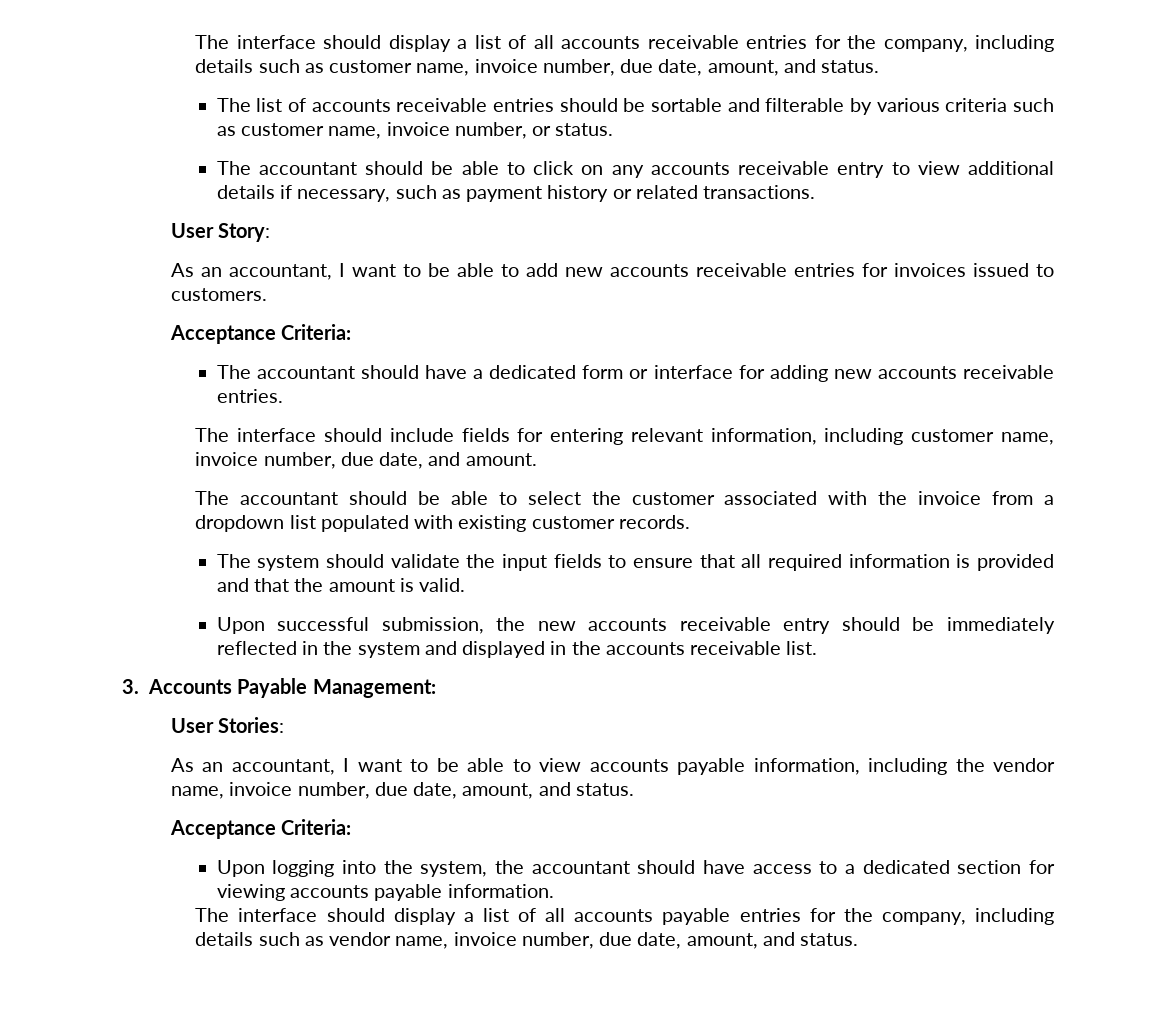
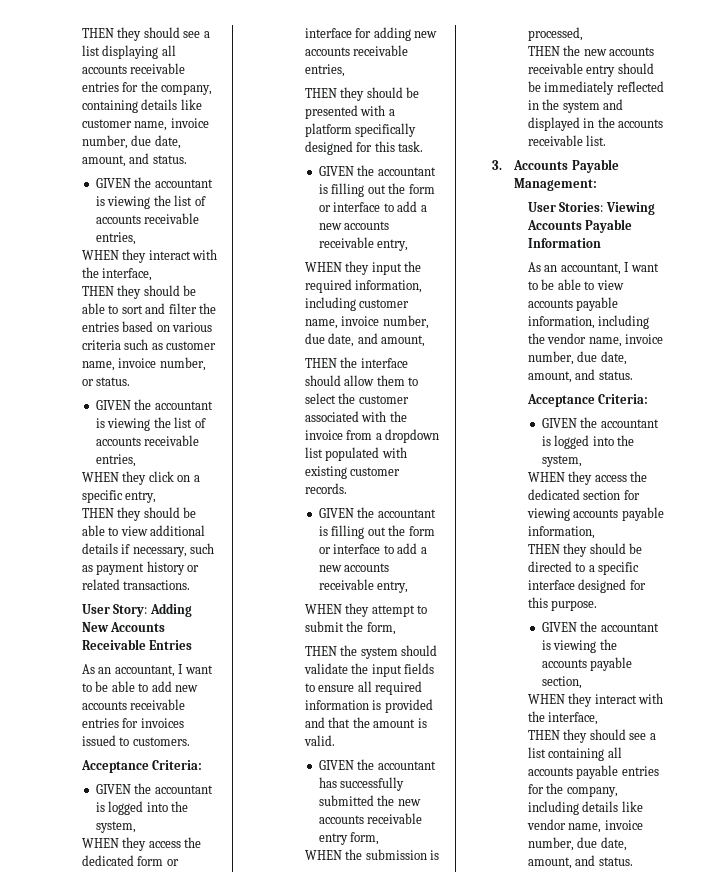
- The interface should display a list of all accounts receivable entries for the company, including details such as customer name, invoice number, due date, amount, and status.
- The list of accounts receivable entries should be sortable and filterable by various criteria such as customer name, invoice number, or status.
- The accountant should be able to click on any accounts receivable entry to view additional details if necessary, such as payment history or related transactions.
+ THEN they should see a list displaying all accounts receivable entries for the company, containing details like customer name, invoice number, due date, amount, and status.
+ GIVEN the accountant is viewing the list of accounts receivable entries,
+ WHEN they interact with the interface,
+ THEN they should be able to sort and filter the entries based on various criteria such as customer name, invoice number, or status.
+ GIVEN the accountant is viewing the list of accounts receivable entries,
+ WHEN they click on a specific entry,
+ THEN they should be able to view additional details if necessary, such as payment history or related transactions.
- User Story:
+ User Story: Adding New Accounts Receivable Entries
  As an accountant, I want to be able to add new accounts receivable entries for invoices issued to customers.
  Acceptance Criteria:
- The accountant should have a dedicated form or interface for adding new accounts receivable entries.
- The interface should include fields for entering relevant information, including customer name, invoice number, due date, and amount.
- The accountant should be able to select the customer associated with the invoice from a dropdown list populated with existing customer records.
- The system should validate the input fields to ensure that all required information is provided and that the amount is valid.
+ GIVEN the accountant is logged into the system,
+ WHEN they access the dedicated form or interface for adding new accounts receivable entries,
+ THEN they should be presented with a platform specifically designed for this task.
+ GIVEN the accountant is filling out the form or interface to add a new accounts receivable entry,
+ WHEN they input the required information, including customer name, invoice number, due date, and amount,
+ THEN the interface should allow them to select the customer associated with the invoice from a dropdown list populated with existing customer records.
+ GIVEN the accountant is filling out the form or interface to add a new accounts receivable entry,
+ WHEN they attempt to submit the form,
+ THEN the system should validate the input fields to ensure all required information is provided and that the amount is valid.
- Upon successful submission, the new accounts receivable entry should be immediately reflected in the system and displayed in the accounts receivable list.
+ GIVEN the accountant has successfully submitted the new accounts receivable entry form,
+ WHEN the submission is processed,
+ THEN the new accounts receivable entry should be immediately reflected in the system and displayed in the accounts receivable list.
- User Stories:
+ User Stories: Viewing Accounts Payable Information
  As an accountant, I want to be able to view accounts payable information, including the vendor name, invoice number, due date, amount, and status.
  Acceptance Criteria:
- Upon logging into the system, the accountant should have access to a dedicated section for viewing accounts payable information.
- The interface should display a list of all accounts payable entries for the company, including details such as vendor name, invoice number, due date, amount, and status.
+ GIVEN the accountant is logged into the system,
+ WHEN they access the dedicated section for viewing accounts payable information,
+ THEN they should be directed to a specific interface designed for this purpose.
+ GIVEN the accountant is viewing the accounts payable section,
+ WHEN they interact with the interface,
+ THEN they should see a list containing all accounts payable entries for the company, including details like vendor name, invoice number, due date, amount, and status.

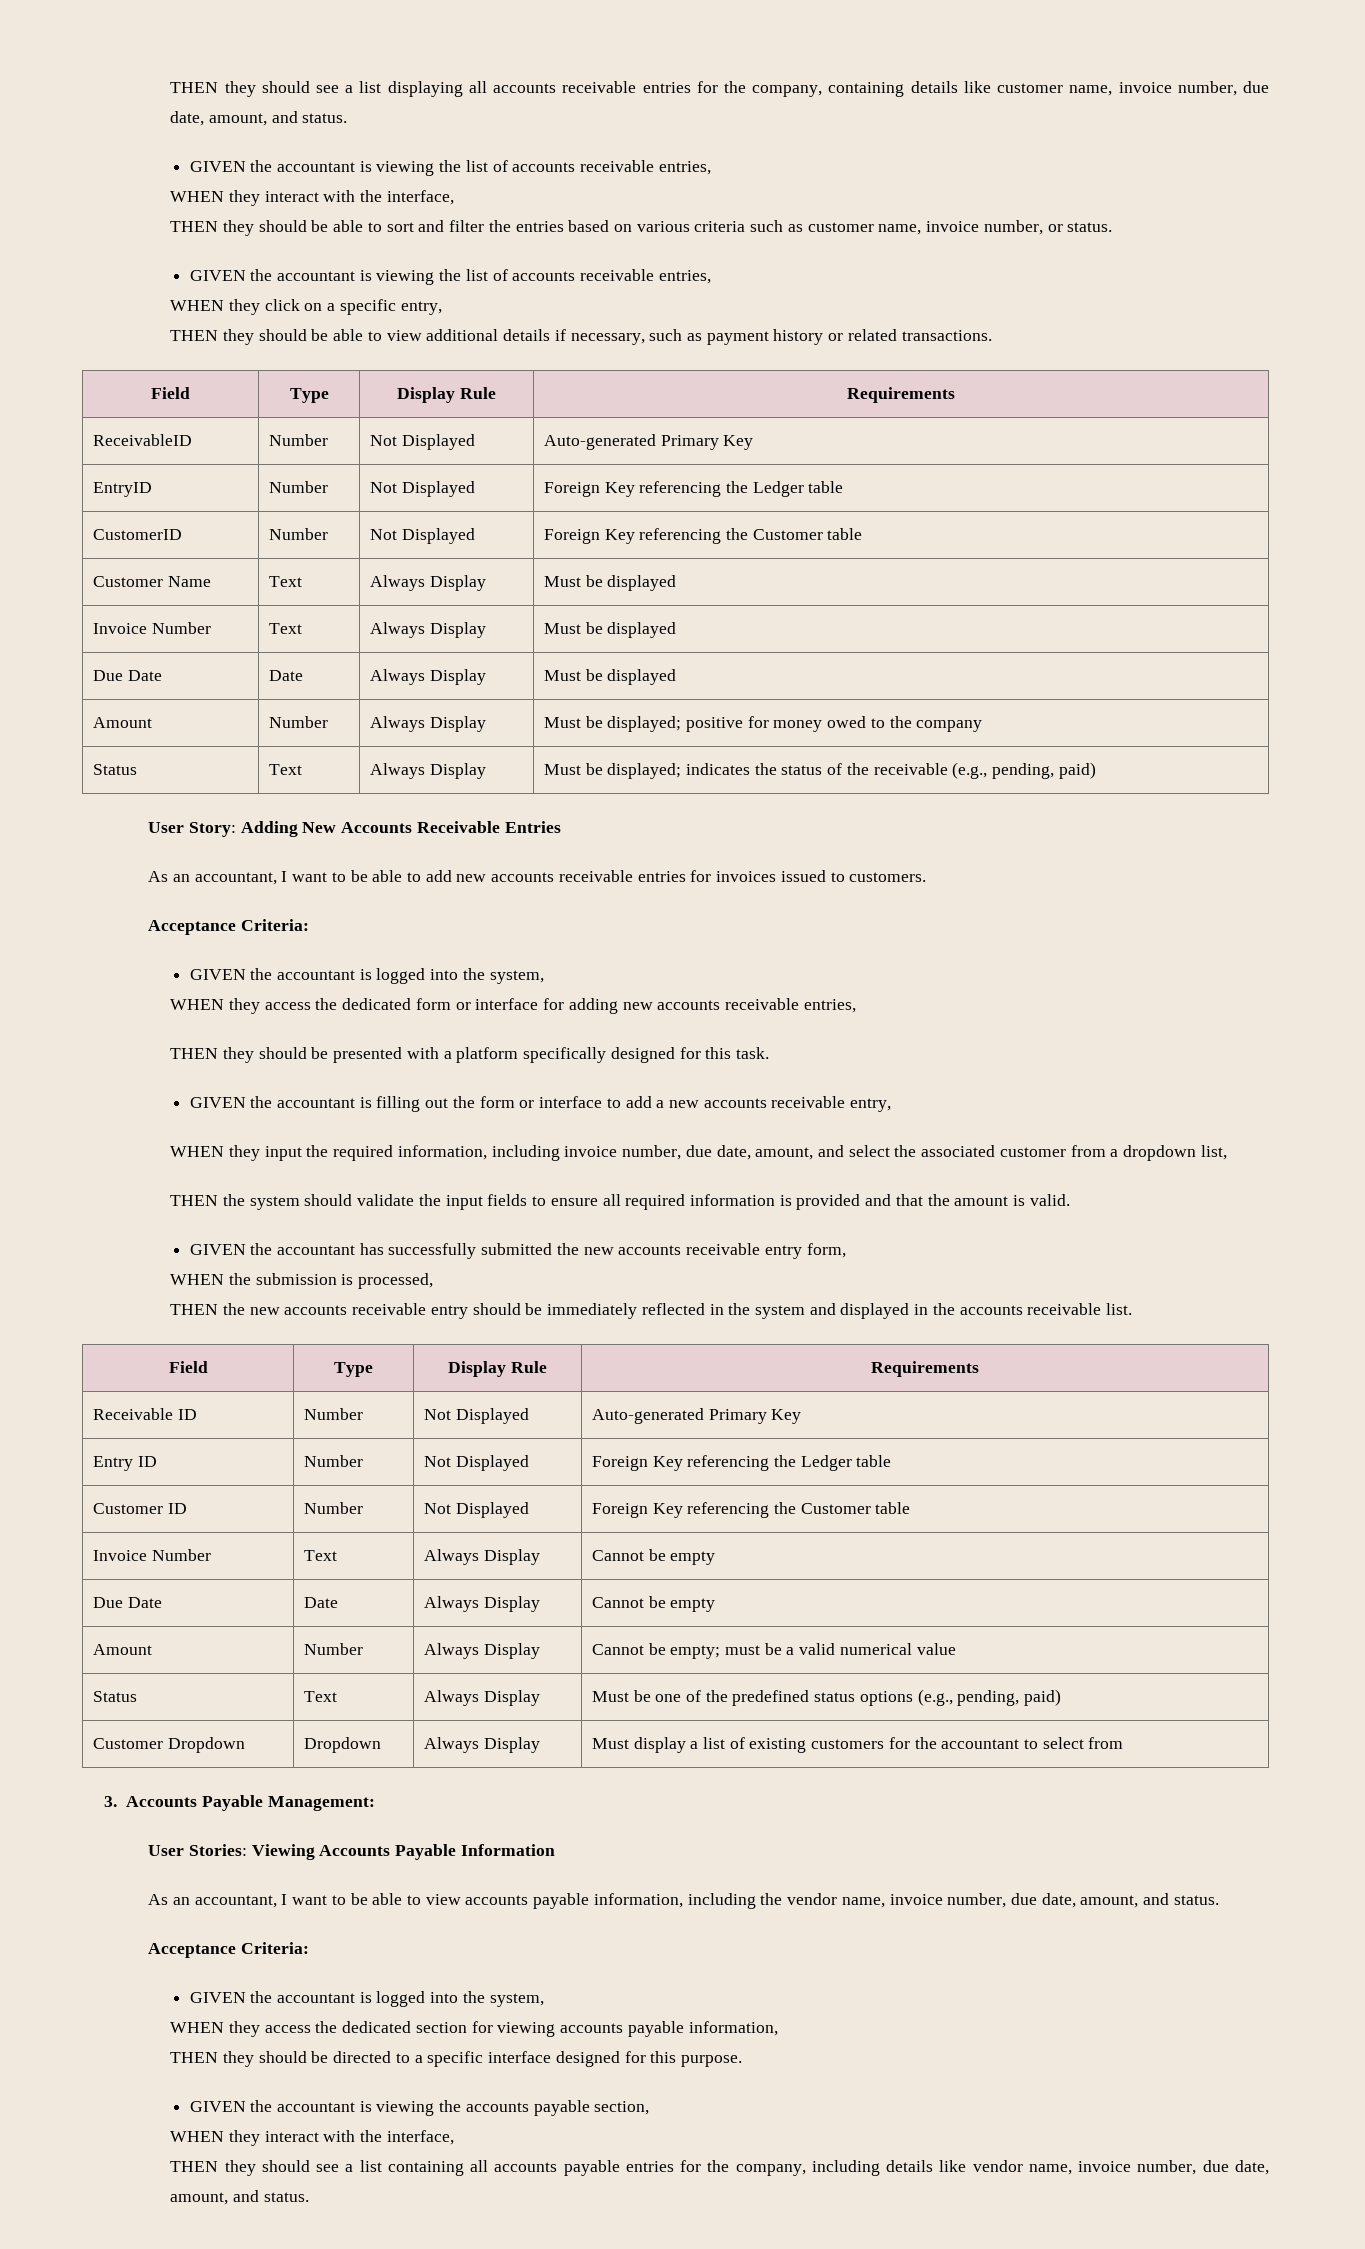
  THEN they should be able to view additional details if necessary, such as payment history or related transactions.
+ Field | Type | Display Rule | Requirements
+ ReceivableID | Number | Not Displayed | Auto-generated Primary Key
+ EntryID | Number | Not Displayed | Foreign Key referencing the Ledger table
+ CustomerID | Number | Not Displayed | Foreign Key referencing the Customer table
+ Customer Name | Text | Always Display | Must be displayed
+ Invoice Number | Text | Always Display | Must be displayed
+ Due Date | Date | Always Display | Must be displayed
+ Amount | Number | Always Display | Must be displayed; positive for money owed to the company
+ Status | Text | Always Display | Must be displayed; indicates the status of the receivable (e.g., pending, paid)
- WHEN they input the required information, including customer name, invoice number, due date, and amount,
- THEN the interface should allow them to select the customer associated with the invoice from a dropdown list populated with existing customer records.
- GIVEN the accountant is filling out the form or interface to add a new accounts receivable entry,
- WHEN they attempt to submit the form,
+ WHEN they input the required information, including invoice number, due date, amount, and select the associated customer from a dropdown list,
  THEN the new accounts receivable entry should be immediately reflected in the system and displayed in the accounts receivable list.
+ Field | Type | Display Rule | Requirements
+ Receivable ID | Number | Not Displayed | Auto-generated Primary Key
+ Entry ID | Number | Not Displayed | Foreign Key referencing the Ledger table
+ Customer ID | Number | Not Displayed | Foreign Key referencing the Customer table
+ Invoice Number | Text | Always Display | Cannot be empty
+ Due Date | Date | Always Display | Cannot be empty
+ Amount | Number | Always Display | Cannot be empty; must be a valid numerical value
+ Status | Text | Always Display | Must be one of the predefined status options (e.g., pending, paid)
+ Customer Dropdown | Dropdown | Always Display | Must display a list of existing customers for the accountant to select from

